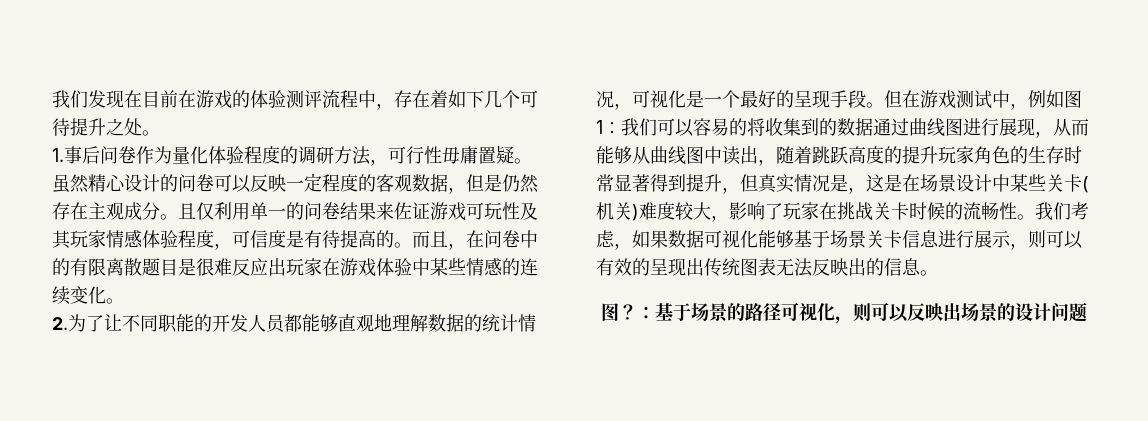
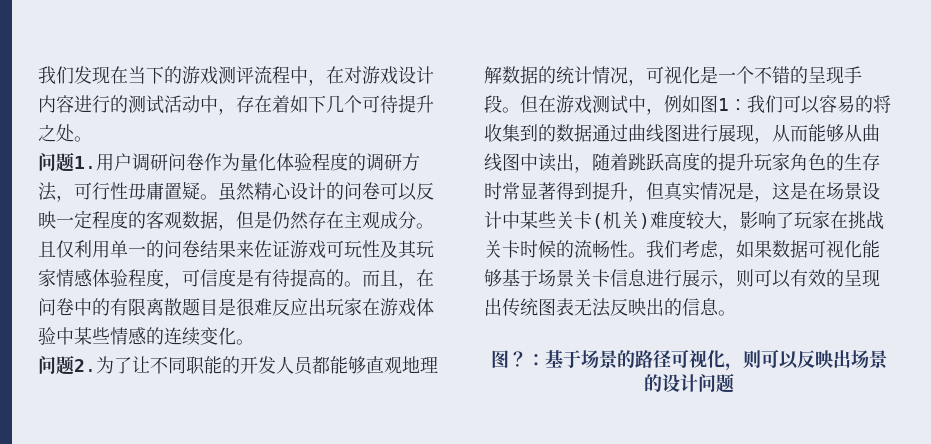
- 我们发现在目前在游戏的体验测评流程中，存在着如下几个可待提升之处。
+ 我们发现在当下的游戏测评流程中，在对游戏设计内容进行的测试活动中，存在着如下几个可待提升之处。
- 1.事后问卷作为量化体验程度的调研方法，可行性毋庸置疑。
+ 问题1.用户调研问卷作为量化体验程度的调研方法，可行性毋庸置疑。
- 2.为了让不同职能的开发人员都能够直观地理解数据的统计情况，可视化是一个最好的呈现手段。
+ 问题2.为了让不同职能的开发人员都能够直观地理解数据的统计情况，可视化是一个不错的呈现手段。

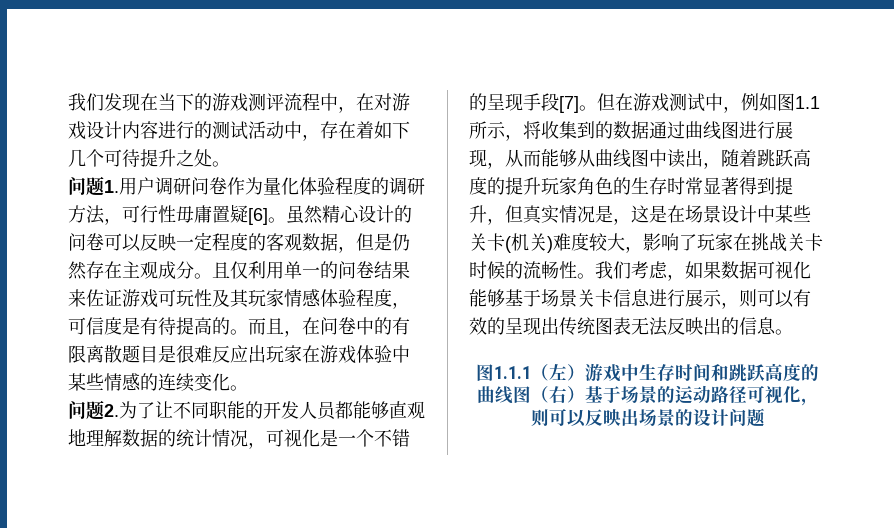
- 问题1.用户调研问卷作为量化体验程度的调研方法，可行性毋庸置疑。
+ 问题1.用户调研问卷作为量化体验程度的调研方法，可行性毋庸置疑[6]。
- 问题2.为了让不同职能的开发人员都能够直观地理解数据的统计情况，可视化是一个不错的呈现手段。
+ 问题2.为了让不同职能的开发人员都能够直观地理解数据的统计情况，可视化是一个不错的呈现手段[7]。
- 但在游戏测试中，例如图1：我们可以容易的将收集到的数据通过曲线图进行展现，从而能够从曲线图中读出，随着跳跃高度的提升玩家角色的生存时常显著得到提升，但真实情况是，这是在场景设计中某些关卡(机关)难度较大，影响了玩家在挑战关卡时候的流畅性。
+ 但在游戏测试中，例如图1.1所示，将收集到的数据通过曲线图进行展现，从而能够从曲线图中读出，随着跳跃高度的提升玩家角色的生存时常显著得到提升，但真实情况是，这是在场景设计中某些关卡(机关)难度较大，影响了玩家在挑战关卡时候的流畅性。
- 图？：基于场景的路径可视化，则可以反映出场景的设计问题
+ 图1.1.1（左）游戏中生存时间和跳跃高度的曲线图（右）基于场景的运动路径可视化，则可以反映出场景的设计问题

